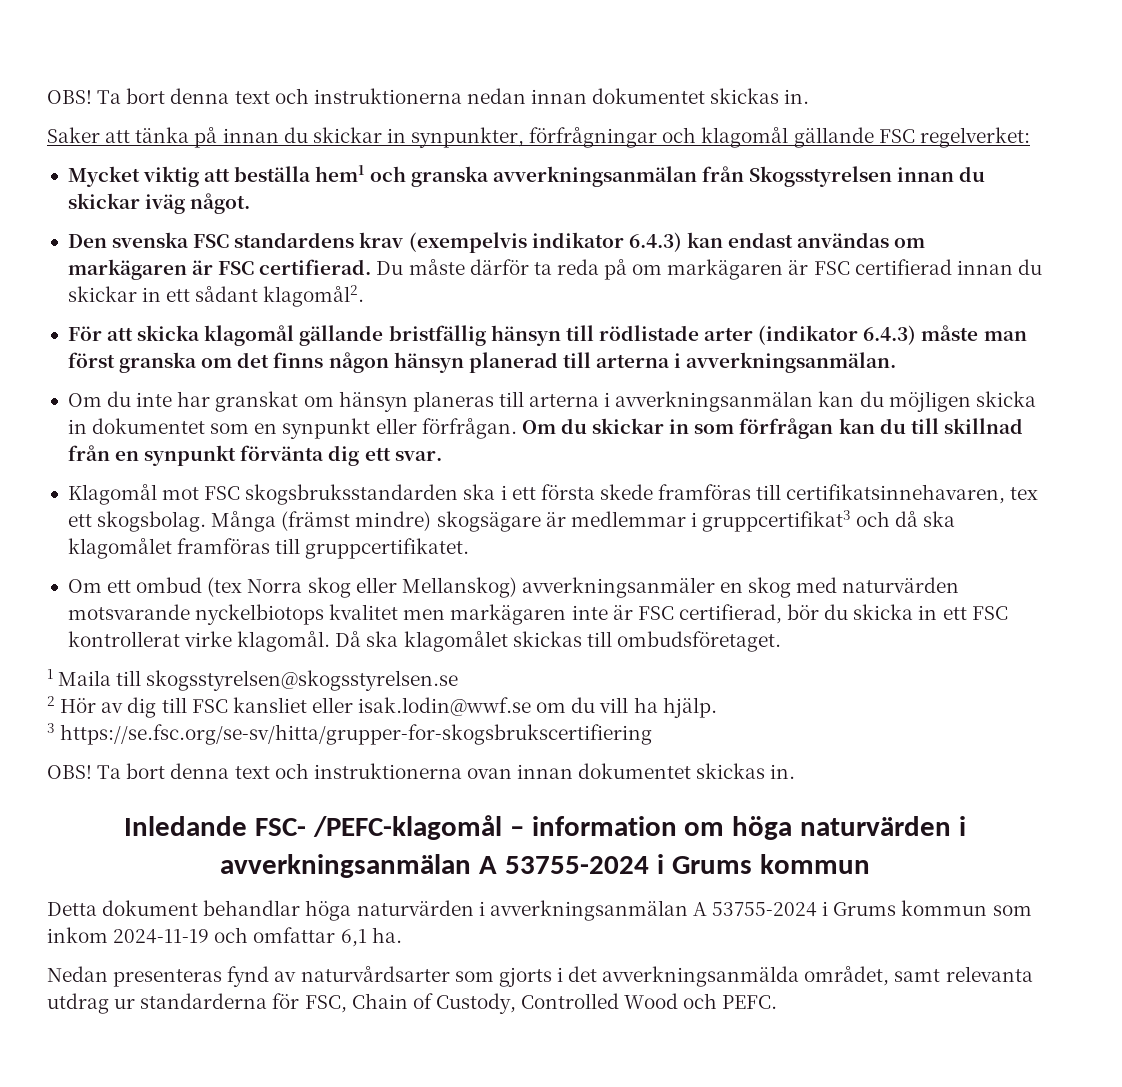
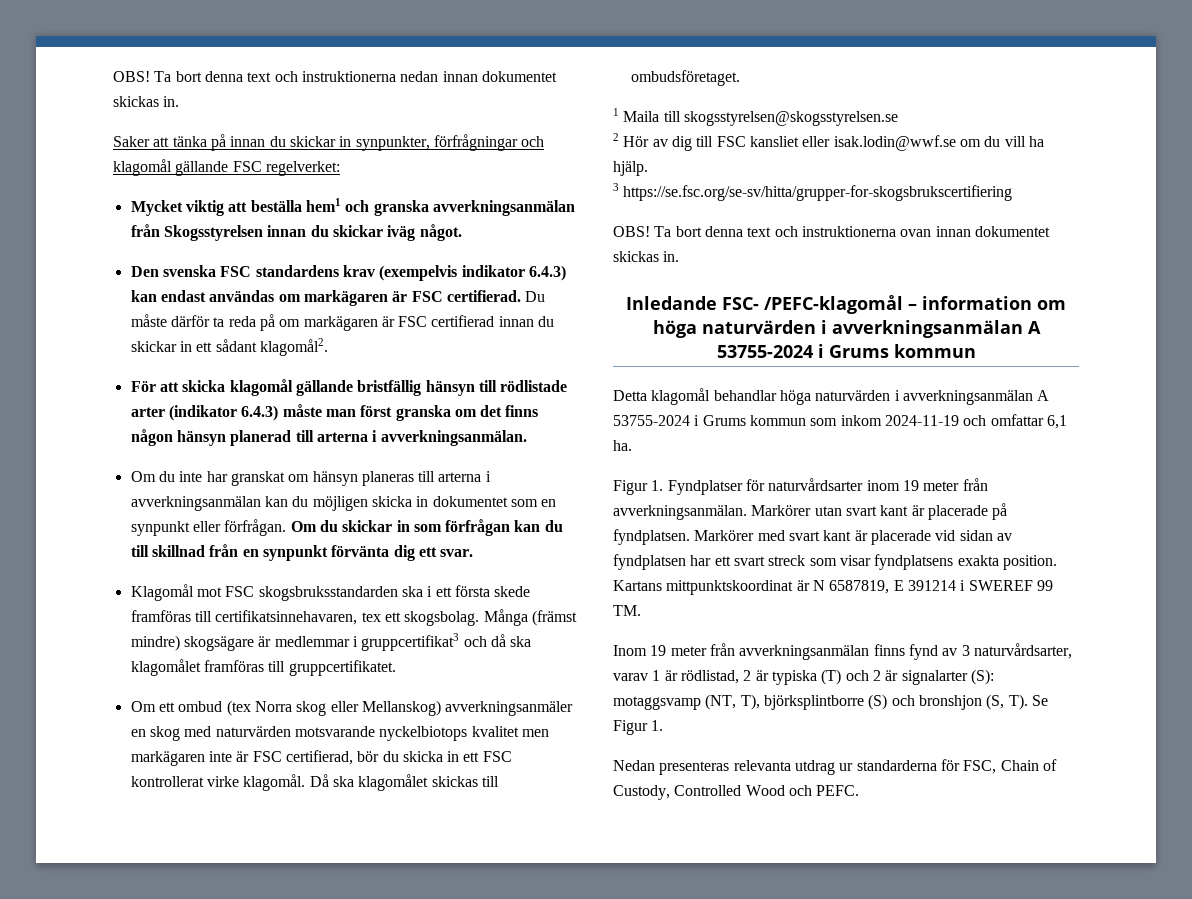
- Detta dokument behandlar höga naturvärden i avverkningsanmälan A 53755-2024 i Grums kommun som inkom 2024-11-19 och omfattar 6,1 ha.
+ Detta klagomål behandlar höga naturvärden i avverkningsanmälan A 53755-2024 i Grums kommun som inkom 2024-11-19 och omfattar 6,1 ha.
- Nedan presenteras fynd av naturvårdsarter som gjorts i det avverkningsanmälda området, samt relevanta utdrag ur standarderna för FSC, Chain of Custody, Controlled Wood och PEFC.
+ Figur 1. Fyndplatser för naturvårdsarter inom 19 meter från avverkningsanmälan. Markörer utan svart kant är placerade på fyndplatsen. Markörer med svart kant är placerade vid sidan av fyndplatsen har ett svart streck som visar fyndplatsens exakta position. Kartans mittpunktskoordinat är N 6587819, E 391214 i SWEREF 99 TM.
+ Inom 19 meter från avverkningsanmälan finns fynd av 3 naturvårdsarter, varav 1 är rödlistad, 2 är typiska (T) och 2 är signalarter (S): motaggsvamp (NT, T), björksplintborre (S) och bronshjon (S, T). Se Figur 1.
+ Nedan presenteras relevanta utdrag ur standarderna för FSC, Chain of Custody, Controlled Wood och PEFC.

